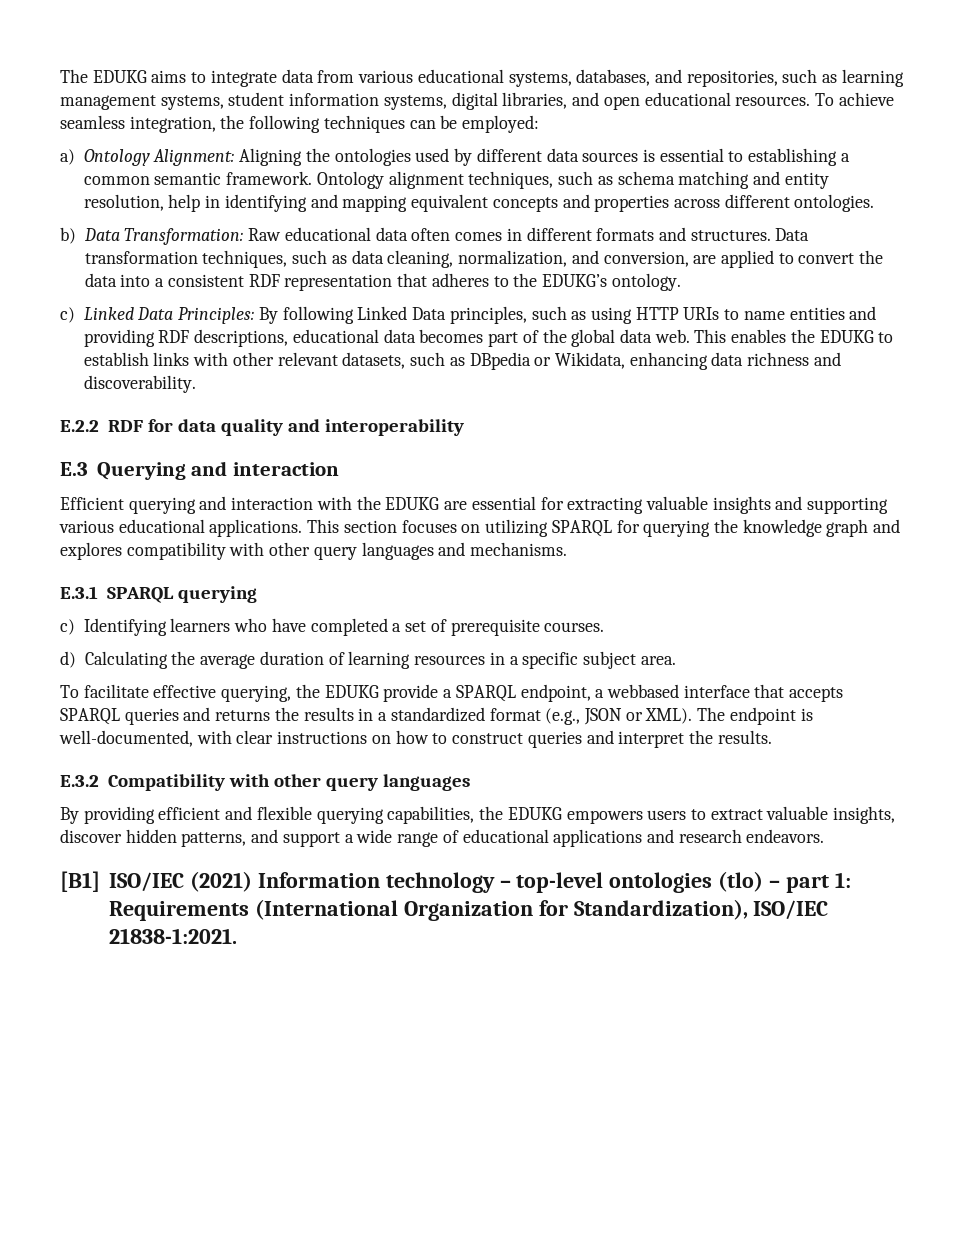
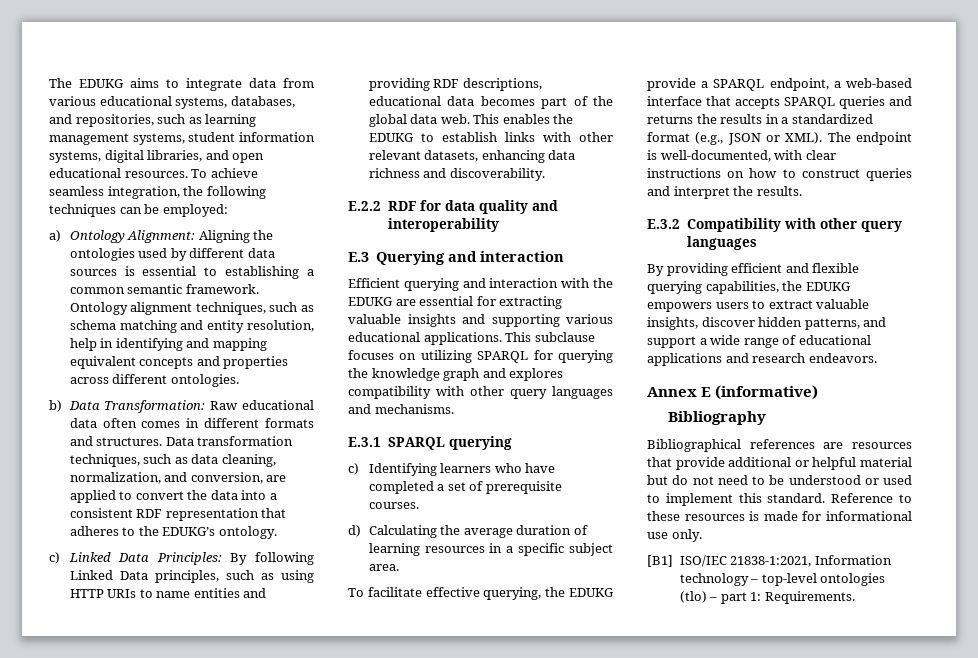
- This enables the EDUKG to establish links with other relevant datasets, such as DBpedia or Wikidata, enhancing data richness and discoverability.
+ This enables the EDUKG to establish links with other relevant datasets, enhancing data richness and discoverability.
- This section focuses on utilizing SPARQL for querying the knowledge graph and explores compatibility with other query languages and mechanisms.
+ This subclause focuses on utilizing SPARQL for querying the knowledge graph and explores compatibility with other query languages and mechanisms.
- To facilitate effective querying, the EDUKG provide a SPARQL endpoint, a webbased interface that accepts SPARQL queries and returns the results in a standardized format (e.g., JSON or XML).
+ To facilitate effective querying, the EDUKG provide a SPARQL endpoint, a web-based interface that accepts SPARQL queries and returns the results in a standardized format (e.g., JSON or XML).
- [B1] ISO/IEC (2021) Information technology – top-level ontologies (tlo) – part 1: Requirements (International Organization for Standardization), ISO/IEC 21838-1:2021.
+ Annex E (informative)
+ Bibliography
+ Bibliographical references are resources that provide additional or helpful material but do not need to be understood or used to implement this standard. Reference to these resources is made for informational use only.
+ [B1] ISO/IEC 21838-1:2021, Information technology – top-level ontologies (tlo) – part 1: Requirements.

